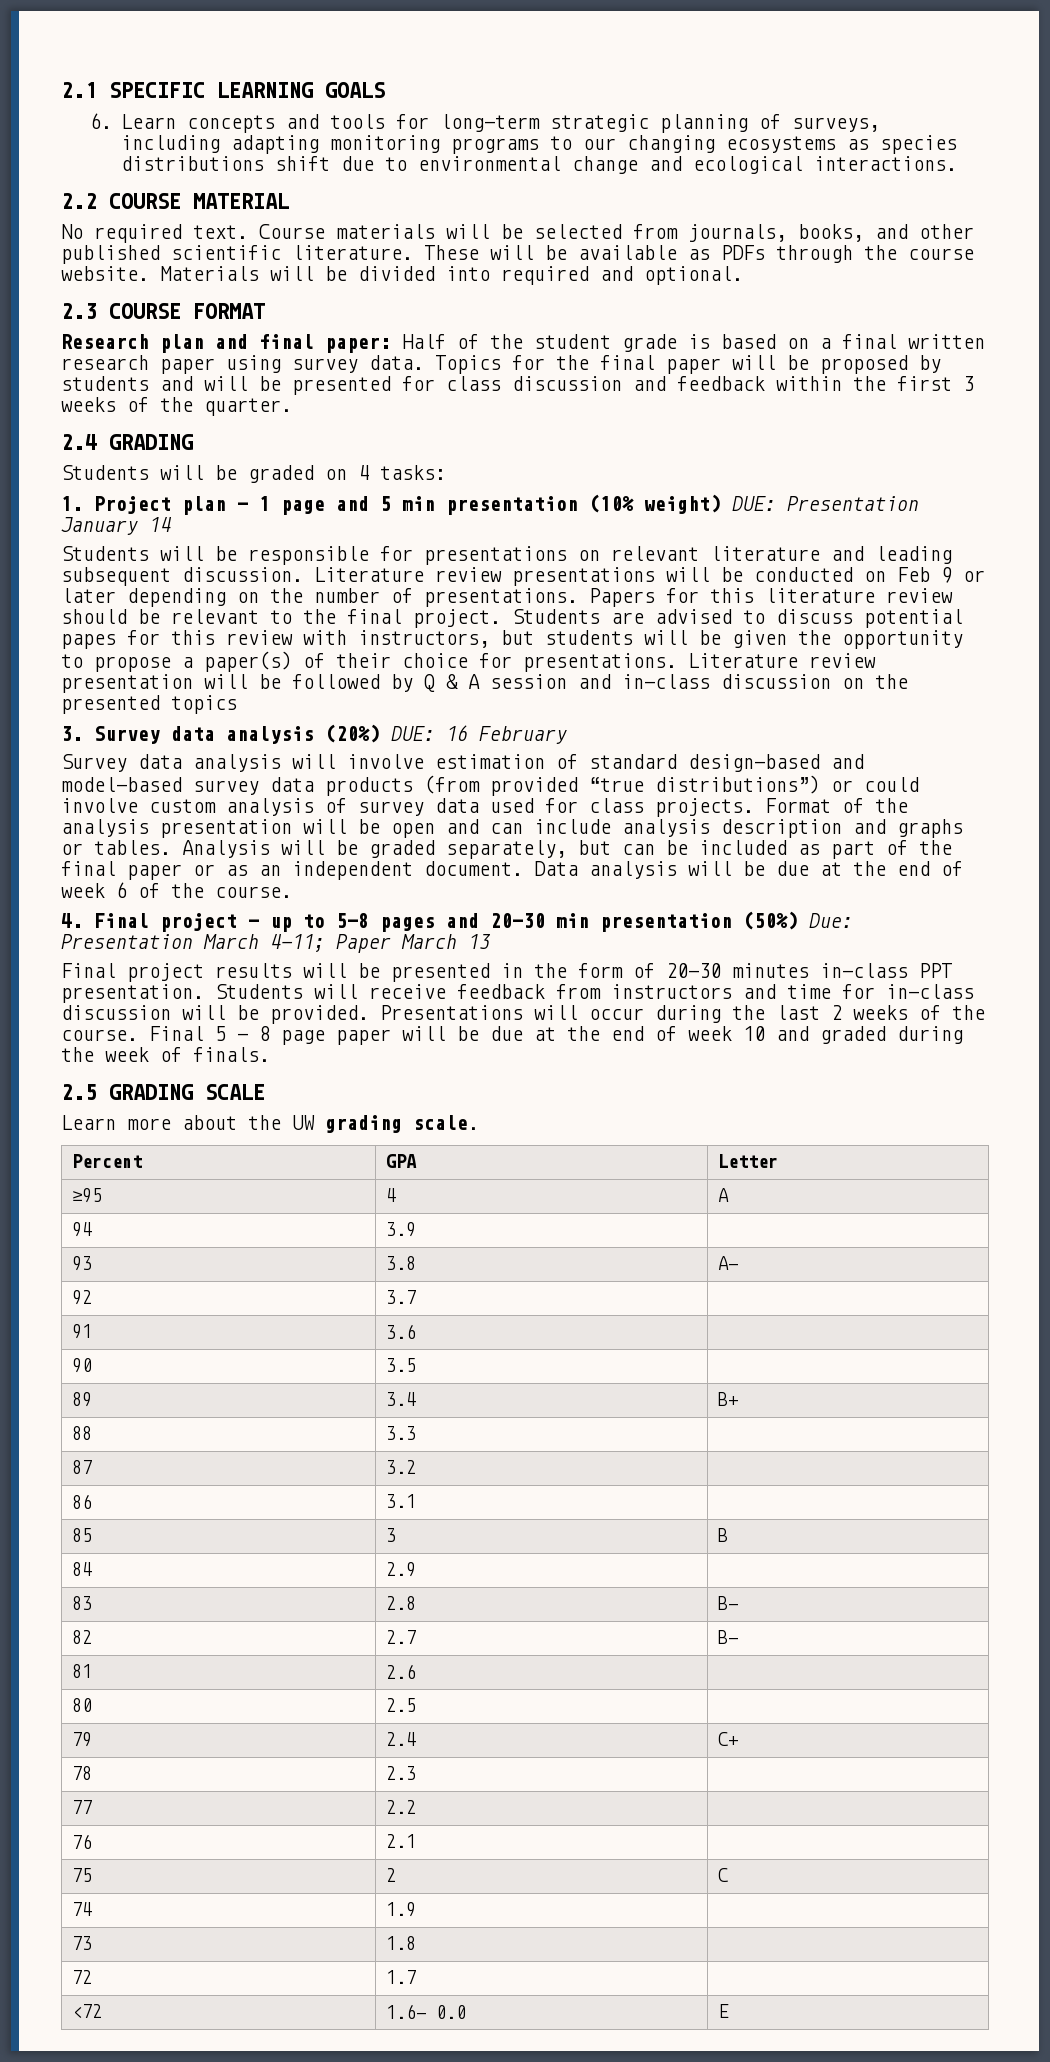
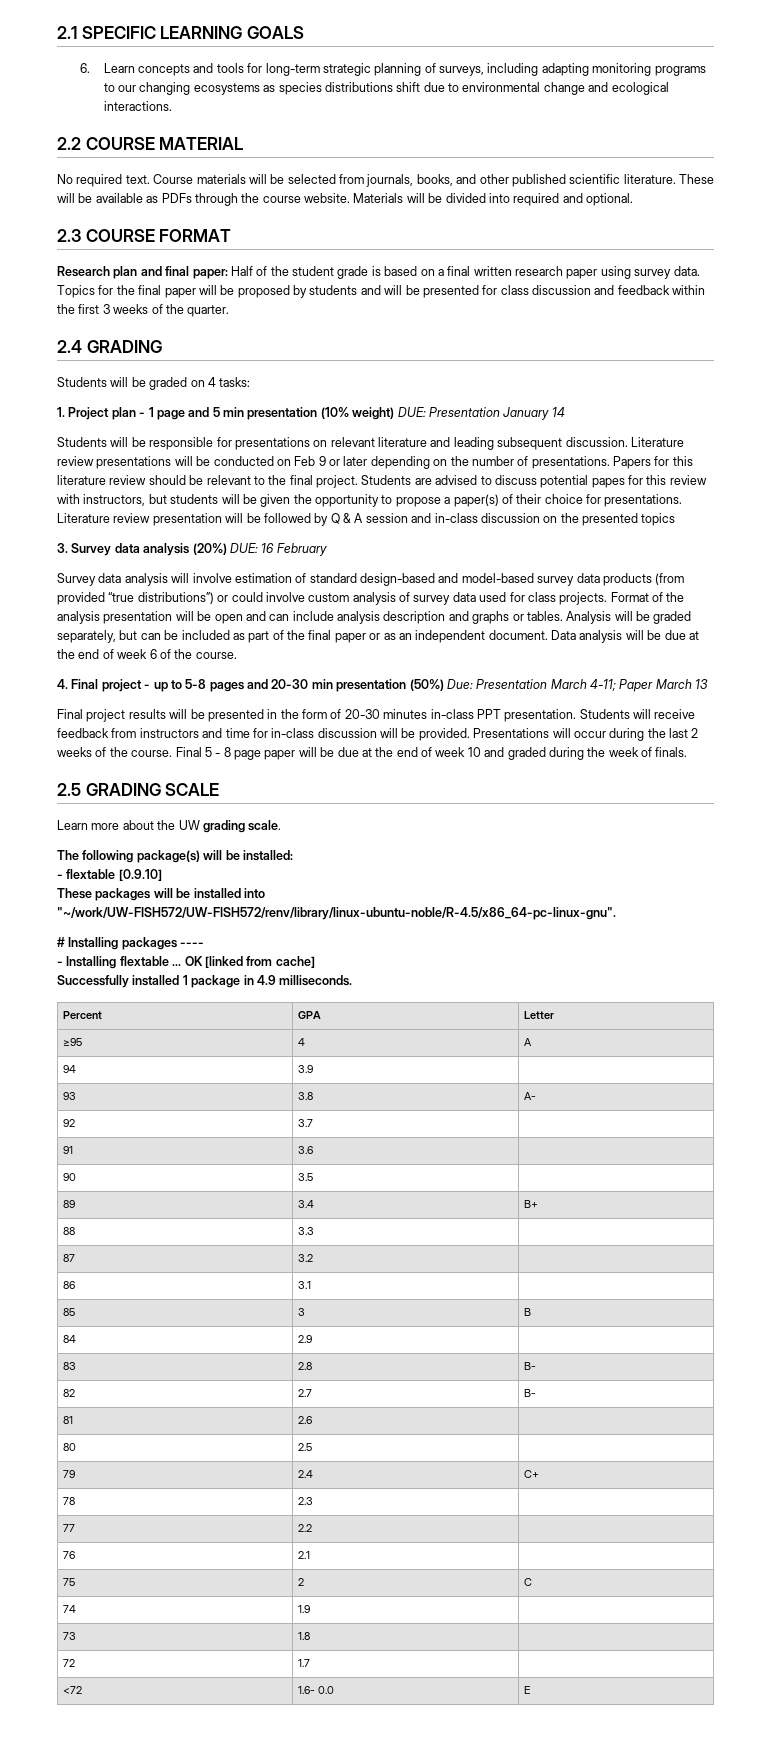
+ The following package(s) will be installed:
+ - flextable [0.9.10]
+ These packages will be installed into "~/work/UW-FISH572/UW-FISH572/renv/library/linux-ubuntu-noble/R-4.5/x86_64-pc-linux-gnu".
+ # Installing packages ----
+ - Installing flextable ... OK [linked from cache]
+ Successfully installed 1 package in 4.9 milliseconds.

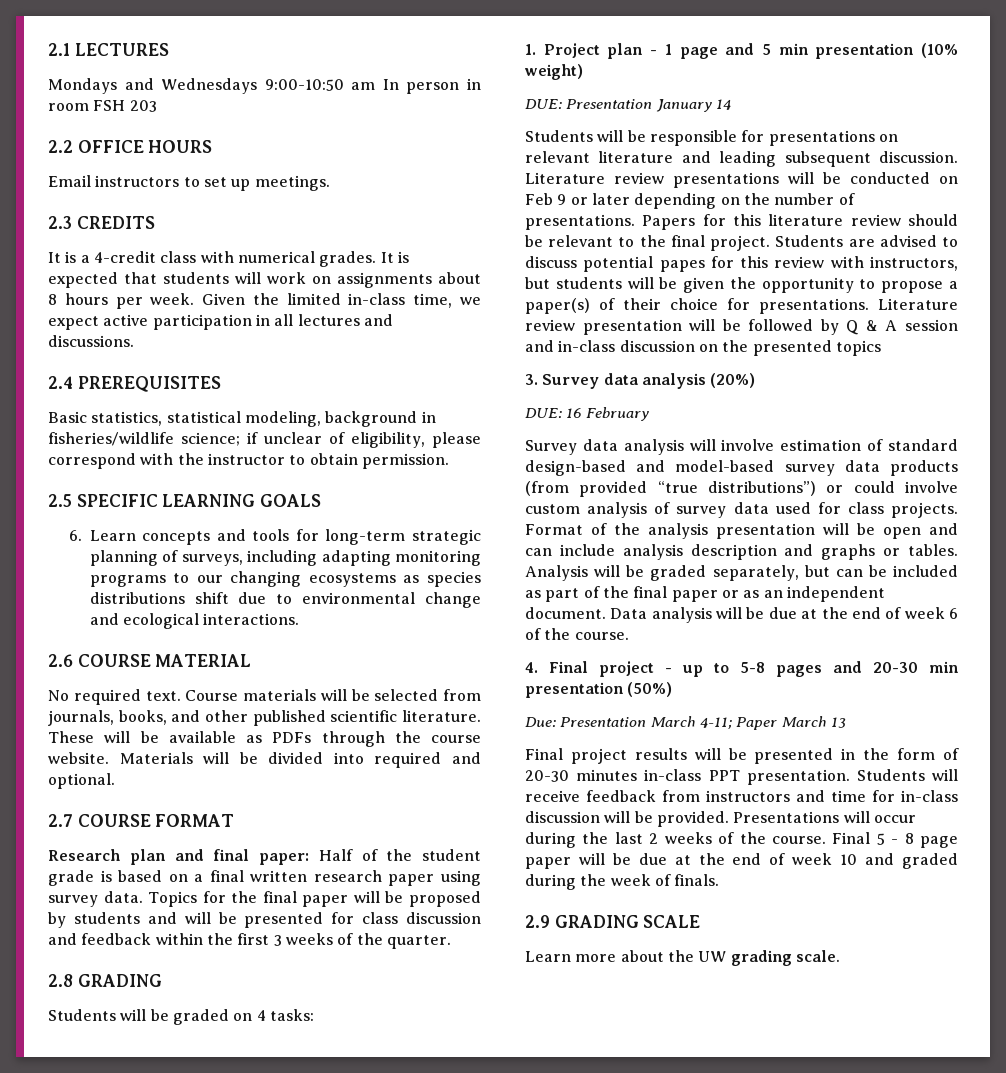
- 2.1 SPECIFIC LEARNING GOALS
+ 2.1 LECTURES
+ Mondays and Wednesdays 9:00-10:50 am In person in room FSH 203
+ 2.2 OFFICE HOURS
+ Email instructors to set up meetings.
+ 2.3 CREDITS
+ It is a 4-credit class with numerical grades. It is expected that students will work on assignments about 8 hours per week. Given the limited in-class time, we expect active participation in all lectures and discussions.
+ 2.4 PREREQUISITES
+ Basic statistics, statistical modeling, background in fisheries/wildlife science; if unclear of eligibility, please correspond with the instructor to obtain permission.
+ 2.5 SPECIFIC LEARNING GOALS
- 2.2 COURSE MATERIAL
+ 2.6 COURSE MATERIAL
- 2.3 COURSE FORMAT
+ 2.7 COURSE FORMAT
- 2.4 GRADING
+ 2.8 GRADING
- 1. Project plan - 1 page and 5 min presentation (10% weight) DUE: Presentation January 14
+ 1. Project plan - 1 page and 5 min presentation (10% weight)
+ DUE: Presentation January 14
- 3. Survey data analysis (20%) DUE: 16 February
+ 3. Survey data analysis (20%)
+ DUE: 16 February
- 4. Final project - up to 5-8 pages and 20-30 min presentation (50%) Due: Presentation March 4-11; Paper March 13
+ 4. Final project - up to 5-8 pages and 20-30 min presentation (50%)
+ Due: Presentation March 4-11; Paper March 13
- 2.5 GRADING SCALE
+ 2.9 GRADING SCALE
- The following package(s) will be installed:
- - flextable [0.9.10]
- These packages will be installed into "~/work/UW-FISH572/UW-FISH572/renv/library/linux-ubuntu-noble/R-4.5/x86_64-pc-linux-gnu".
- # Installing packages ----
- - Installing flextable ... OK [linked from cache]
- Successfully installed 1 package in 4.9 milliseconds.
- Percent | GPA | Letter
- ≥95 | 4 | A
- 94 | 3.9 |
- 93 | 3.8 | A-
- 92 | 3.7 |
- 91 | 3.6 |
- 90 | 3.5 |
- 89 | 3.4 | B+
- 88 | 3.3 |
- 87 | 3.2 |
- 86 | 3.1 |
- 85 | 3 | B
- 84 | 2.9 |
- 83 | 2.8 | B-
- 82 | 2.7 | B-
- 81 | 2.6 |
- 80 | 2.5 |
- 79 | 2.4 | C+
- 78 | 2.3 |
- 77 | 2.2 |
- 76 | 2.1 |
- 75 | 2 | C
- 74 | 1.9 |
- 73 | 1.8 |
- 72 | 1.7 |
- <72 | 1.6- 0.0 | E

